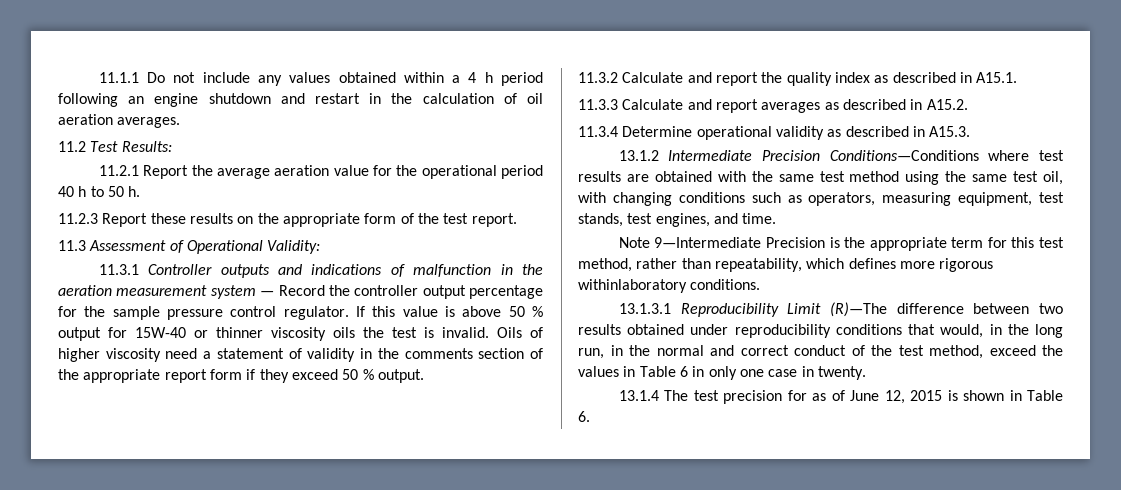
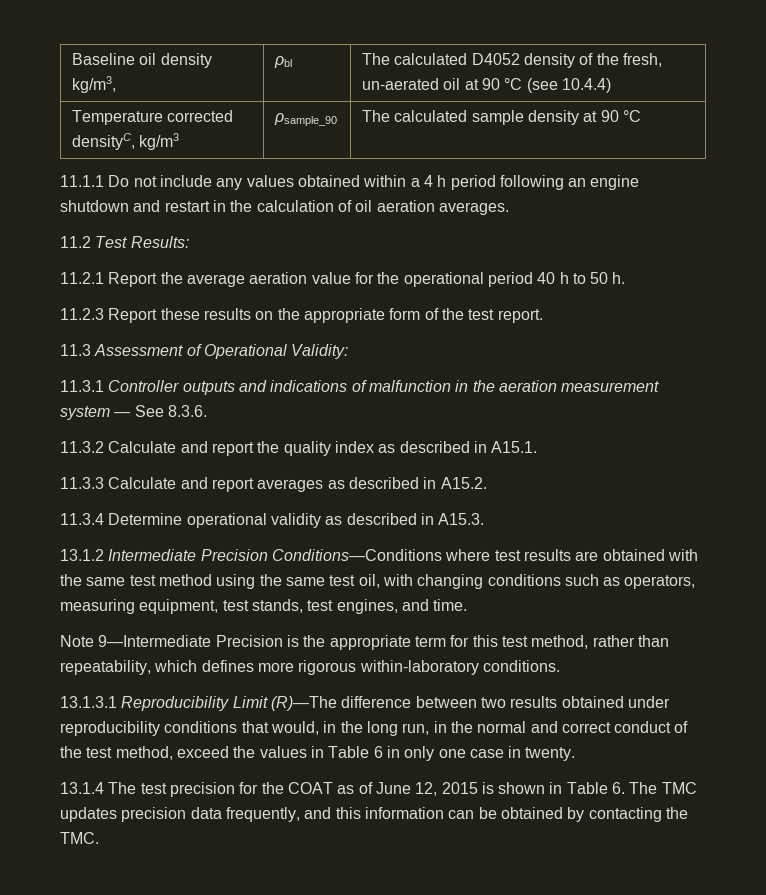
+ Baseline oil density kg/m3, | ρbl | The calculated D4052 density of the fresh, un-aerated oil at 90 °C (see 10.4.4)
+ Temperature corrected densityC, kg/m3 | ρsample_90 | The calculated sample density at 90 °C
- 11.3.1 Controller outputs and indications of malfunction in the aeration measurement system — Record the controller output percentage for the sample pressure control regulator. If this value is above 50 % output for 15W-40 or thinner viscosity oils the test is invalid. Oils of higher viscosity need a statement of validity in the comments section of the appropriate report form if they exceed 50 % output.
+ 11.3.1 Controller outputs and indications of malfunction in the aeration measurement system — See 8.3.6.
- Note 9—Intermediate Precision is the appropriate term for this test method, rather than repeatability, which defines more rigorous withinlaboratory conditions.
+ Note 9—Intermediate Precision is the appropriate term for this test method, rather than repeatability, which defines more rigorous within-laboratory conditions.
- 13.1.4 The test precision for as of June 12, 2015 is shown in Table 6.
+ 13.1.4 The test precision for the COAT as of June 12, 2015 is shown in Table 6. The TMC updates precision data frequently, and this information can be obtained by contacting the TMC.

